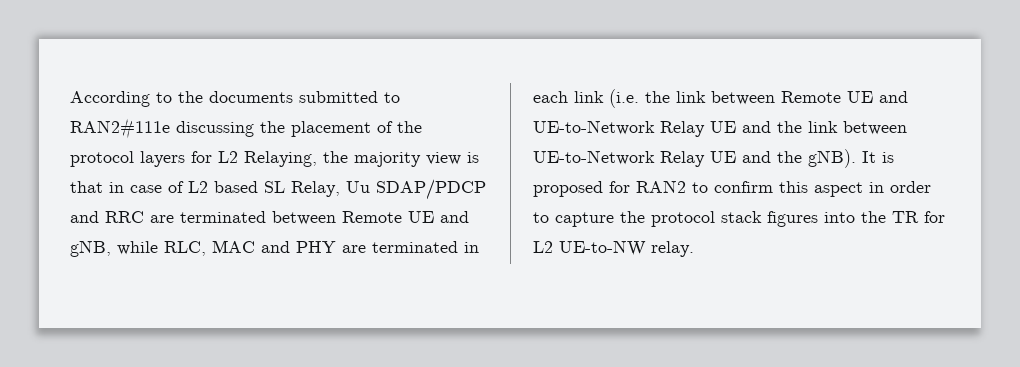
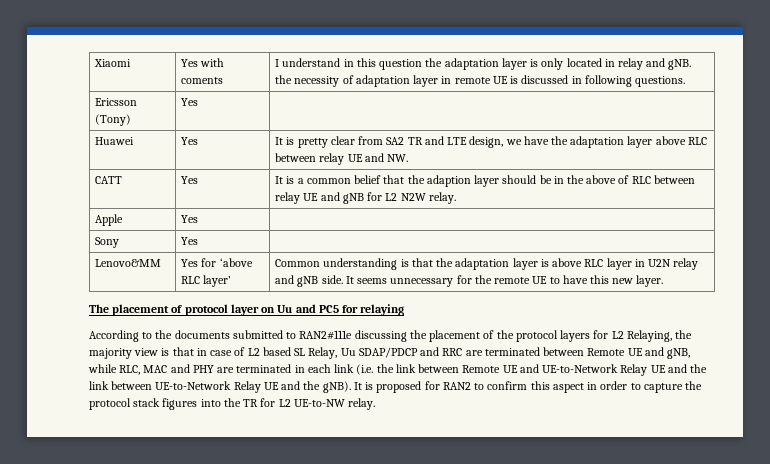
+ Xiaomi | Yes with coments | I understand in this question the adaptation layer is only located in relay and gNB. the necessity of adaptation layer in remote UE is discussed in following questions.
+ Ericsson (Tony) | Yes |
+ Huawei | Yes | It is pretty clear from SA2 TR and LTE design, we have the adaptation layer above RLC between relay UE and NW.
+ CATT | Yes | It is a common belief that the adaption layer should be in the above of RLC between relay UE and gNB for L2 N2W relay.
+ Apple | Yes |
+ Sony | Yes |
+ Lenovo&MM | Yes for ‘above RLC layer’ | Common understanding is that the adaptation layer is above RLC layer in U2N relay and gNB side. It seems unnecessary for the remote UE to have this new layer.
+ The placement of protocol layer on Uu and PC5 for relaying

